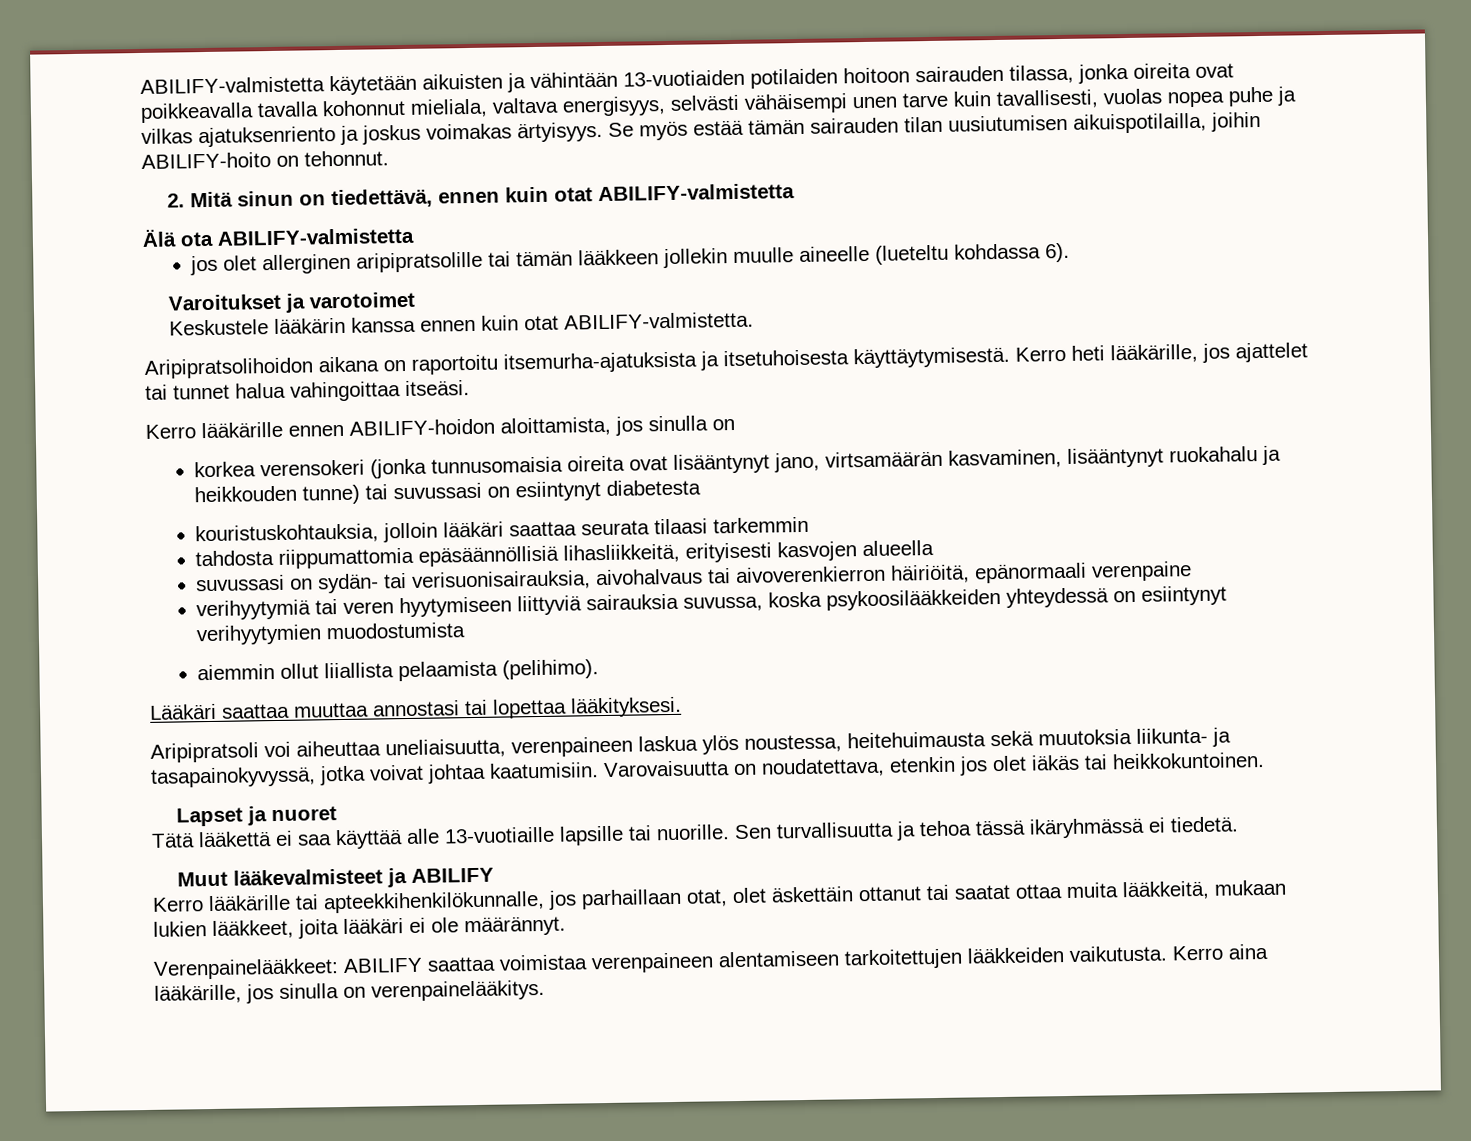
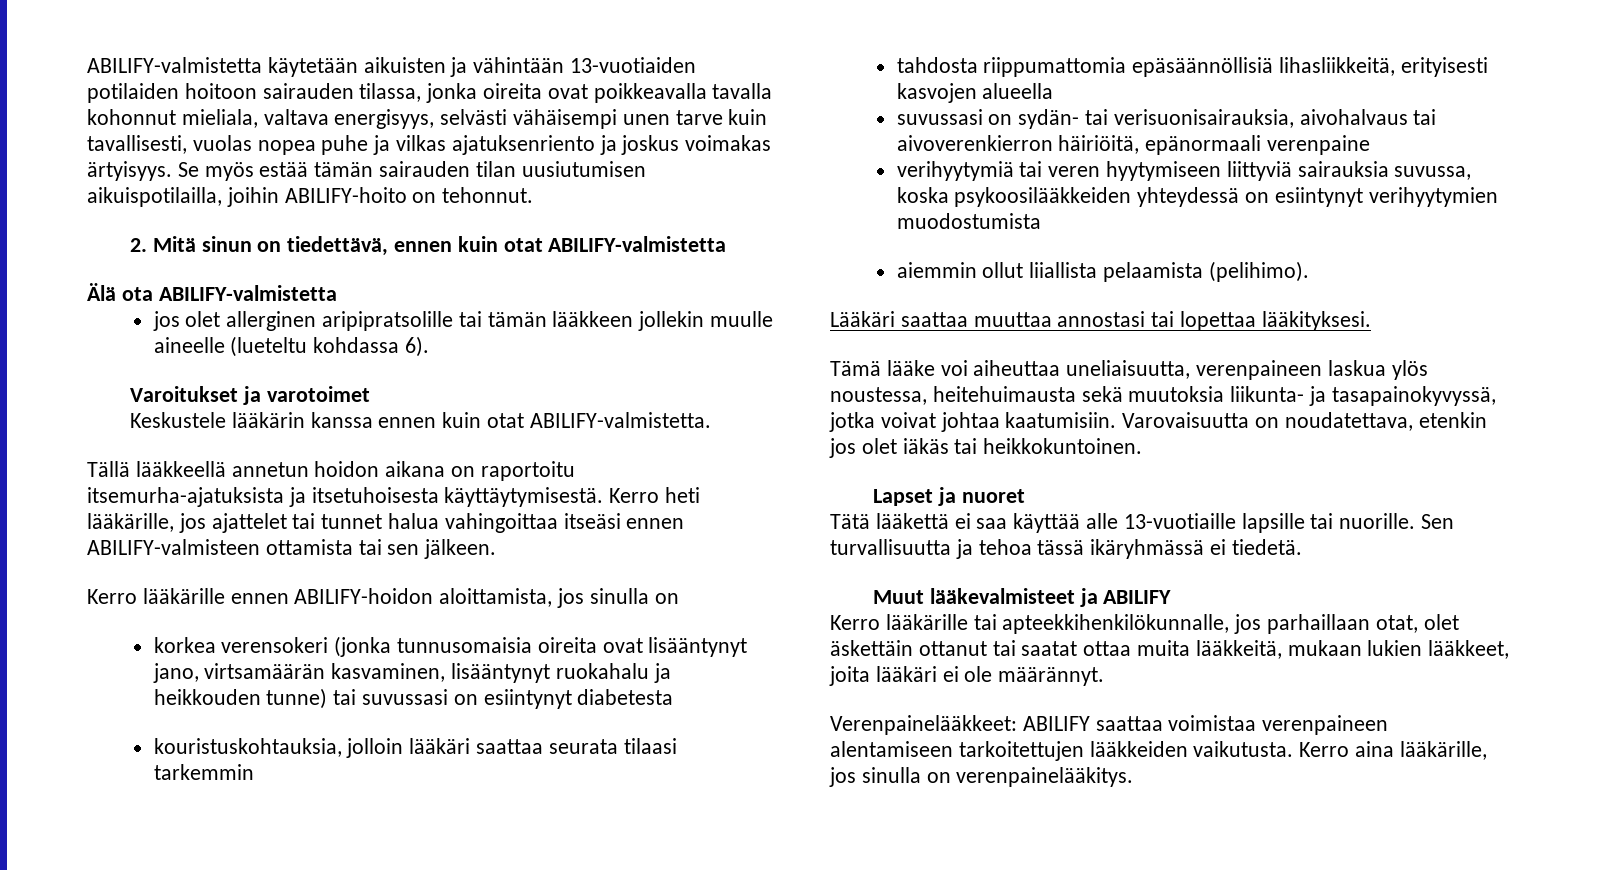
- Aripipratsolihoidon aikana on raportoitu itsemurha-ajatuksista ja itsetuhoisesta käyttäytymisestä.
+ Tällä lääkkeellä annetun hoidon aikana on raportoitu itsemurha-ajatuksista ja itsetuhoisesta käyttäytymisestä.
- Kerro heti lääkärille, jos ajattelet tai tunnet halua vahingoittaa itseäsi.
+ Kerro heti lääkärille, jos ajattelet tai tunnet halua vahingoittaa itseäsi ennen ABILIFY-valmisteen ottamista tai sen jälkeen.
- Aripipratsoli voi aiheuttaa uneliaisuutta, verenpaineen laskua ylös noustessa, heitehuimausta sekä muutoksia liikunta- ja tasapainokyvyssä, jotka voivat johtaa kaatumisiin.
+ Tämä lääke voi aiheuttaa uneliaisuutta, verenpaineen laskua ylös noustessa, heitehuimausta sekä muutoksia liikunta- ja tasapainokyvyssä, jotka voivat johtaa kaatumisiin.

